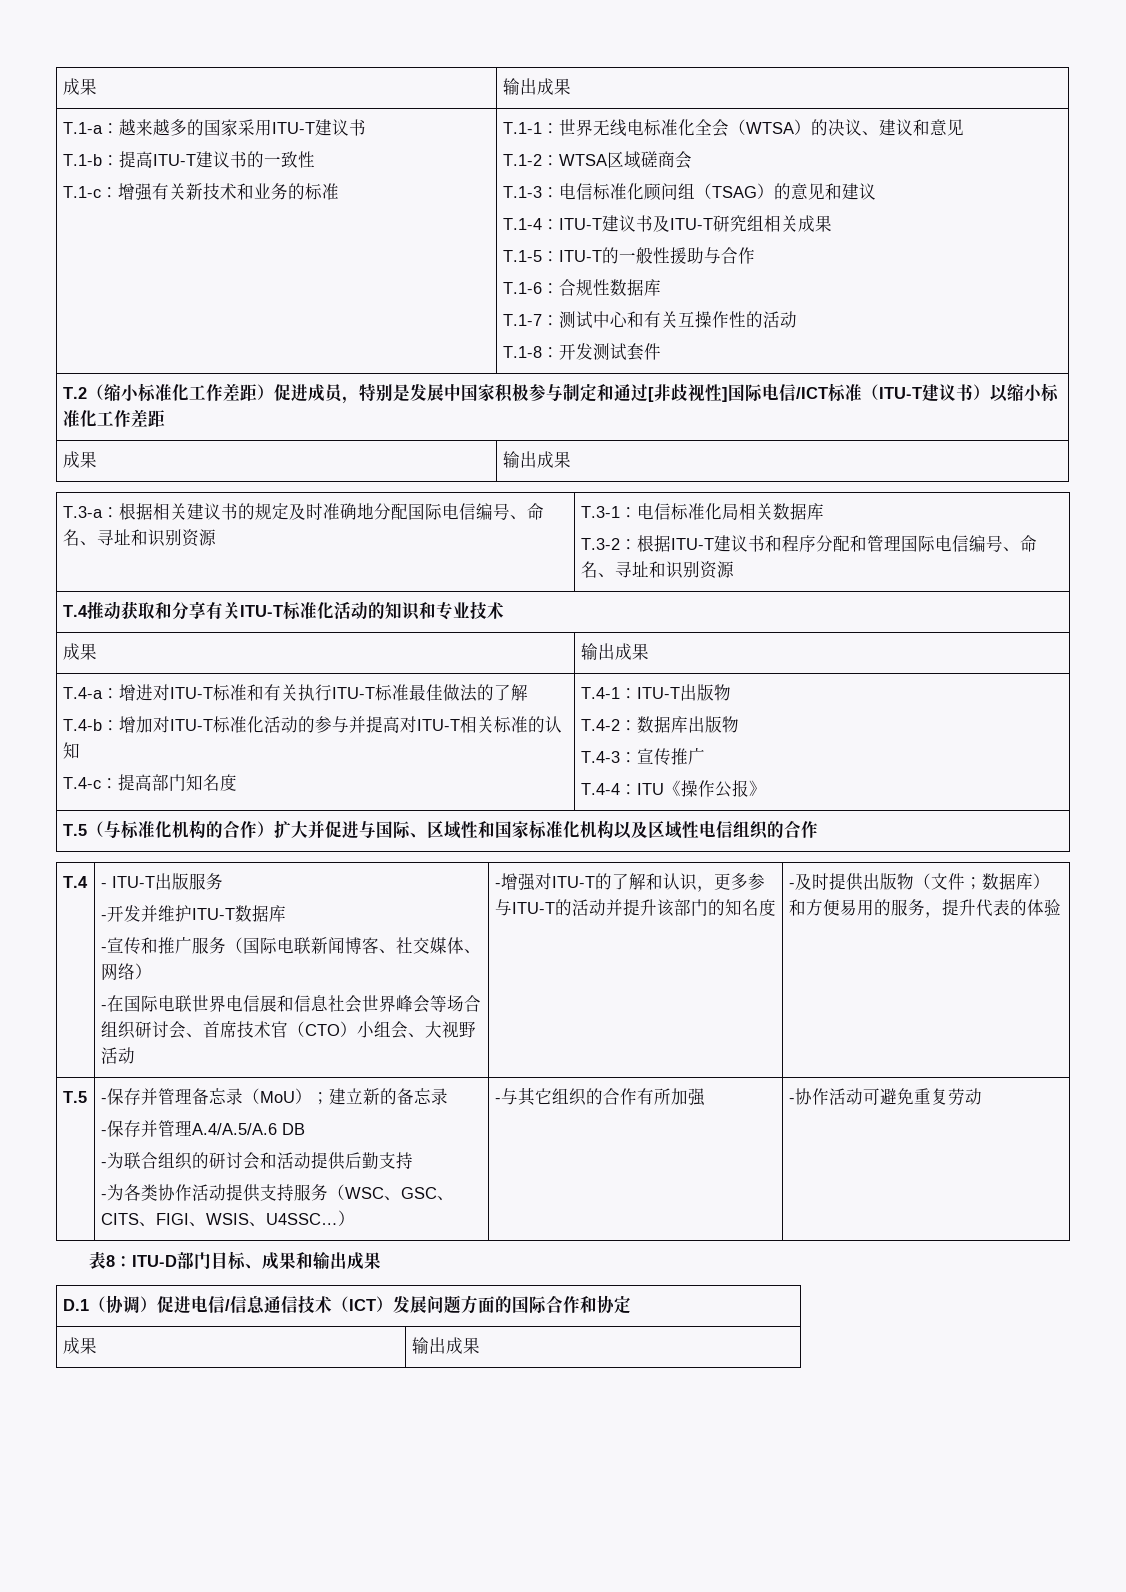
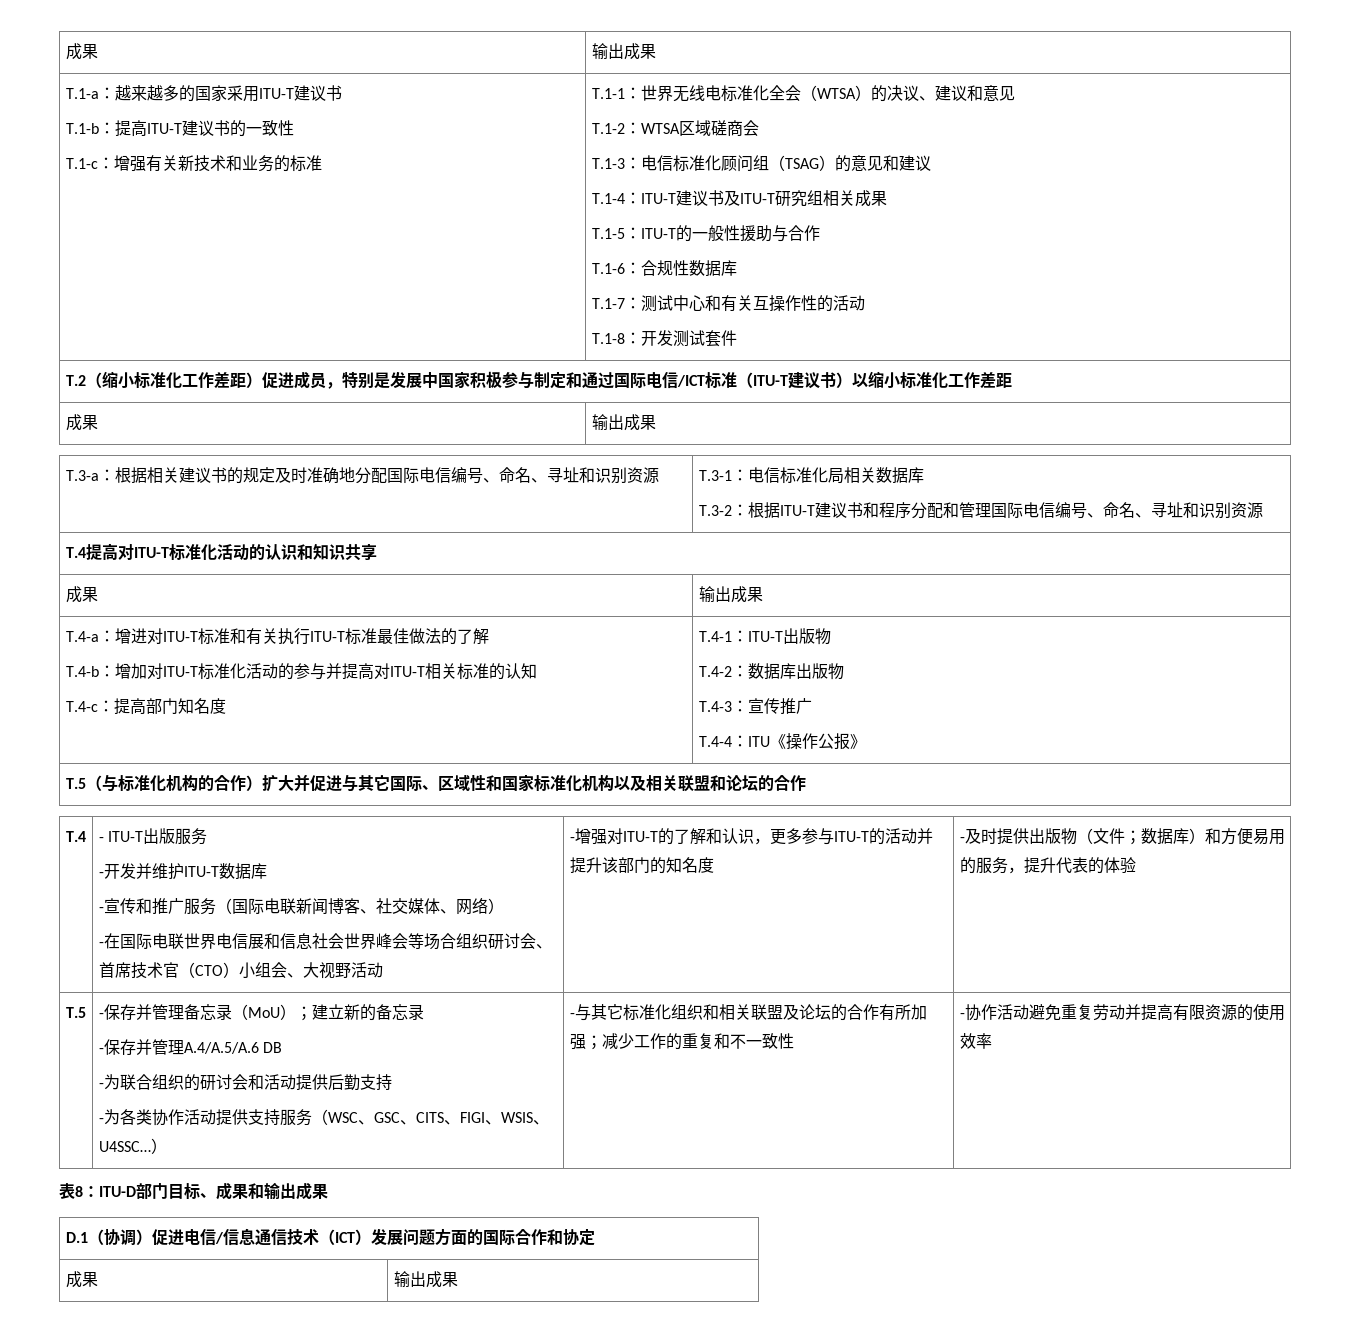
- T.2（缩小标准化工作差距）促进成员，特别是发展中国家积极参与制定和通过[非歧视性]国际电信/ICT标准（ITU-T建议书）以缩小标准化工作差距
+ T.2（缩小标准化工作差距）促进成员，特别是发展中国家积极参与制定和通过国际电信/ICT标准（ITU-T建议书）以缩小标准化工作差距
- T.4推动获取和分享有关ITU-T标准化活动的知识和专业技术
+ T.4提高对ITU-T标准化活动的认识和知识共享
- T.5（与标准化机构的合作）扩大并促进与国际、区域性和国家标准化机构以及区域性电信组织的合作
+ T.5（与标准化机构的合作）扩大并促进与其它国际、区域性和国家标准化机构以及相关联盟和论坛的合作
- -与其它组织的合作有所加强
+ -与其它标准化组织和相关联盟及论坛的合作有所加强；减少工作的重复和不一致性
- -协作活动可避免重复劳动
+ -协作活动避免重复劳动并提高有限资源的使用效率

